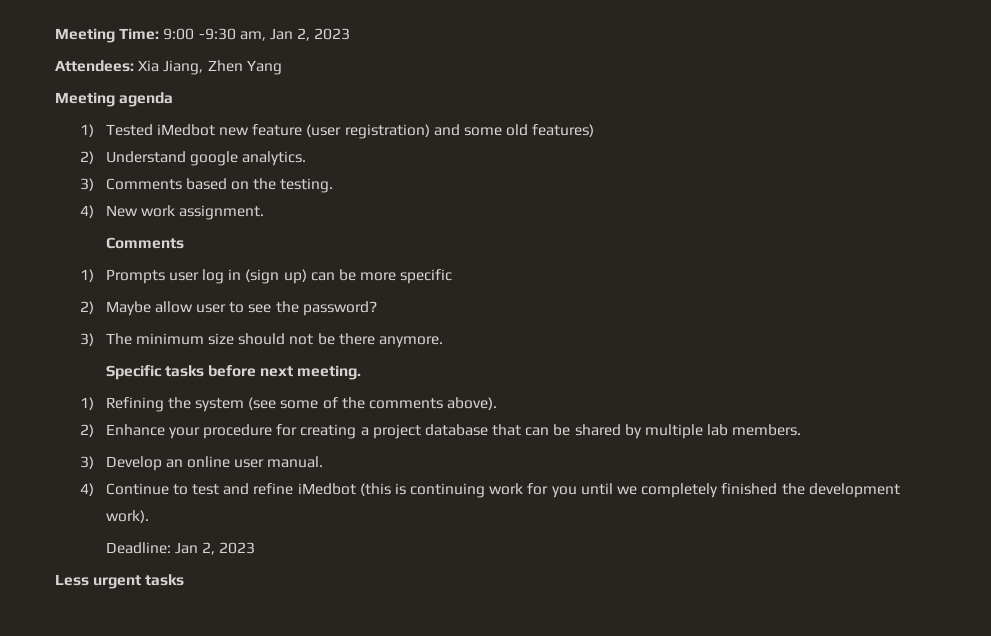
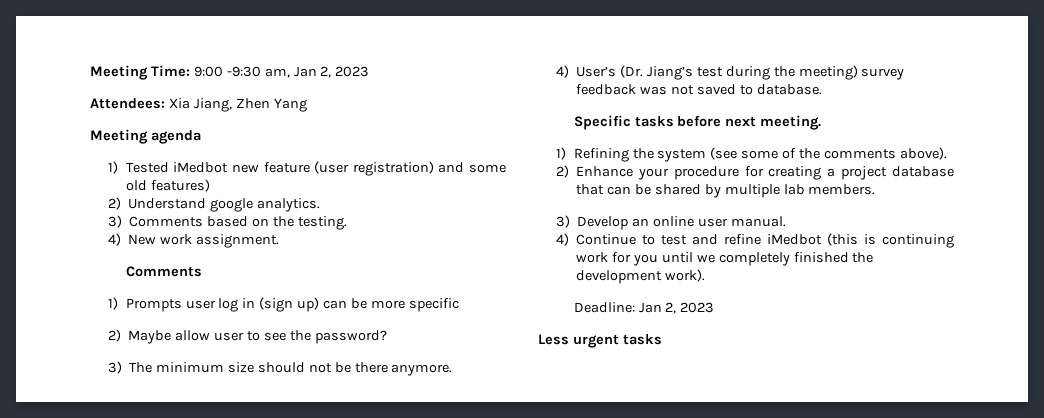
+ 4) User’s (Dr. Jiang’s test during the meeting) survey feedback was not saved to database.

